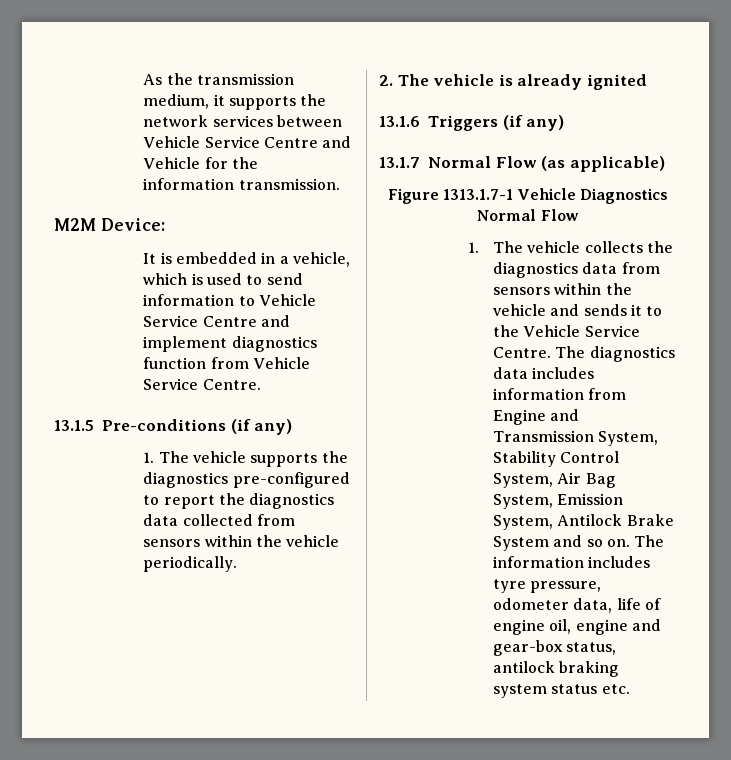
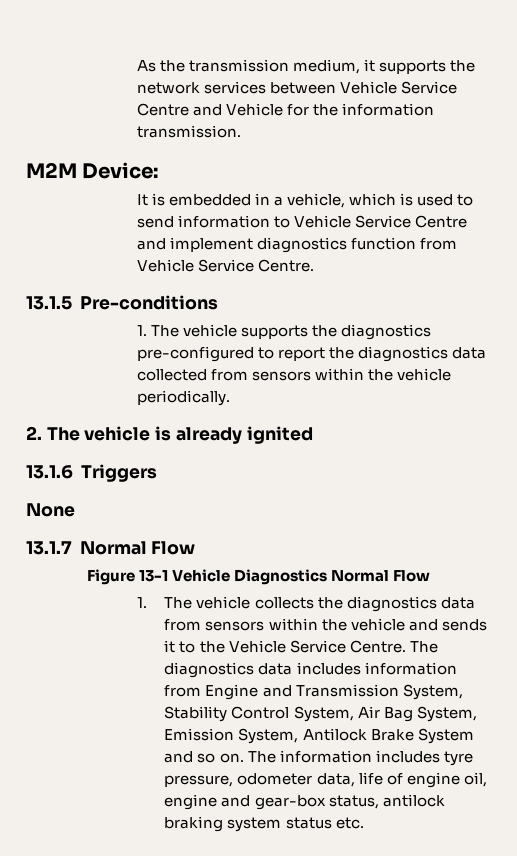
- 13.1.5 Pre-conditions (if any)
+ 13.1.5 Pre-conditions
- 13.1.6 Triggers (if any)
+ 13.1.6 Triggers
+ None
- 13.1.7 Normal Flow (as applicable)
+ 13.1.7 Normal Flow
- Figure 1313.1.7-1 Vehicle Diagnostics Normal Flow
+ Figure 13-1 Vehicle Diagnostics Normal Flow

